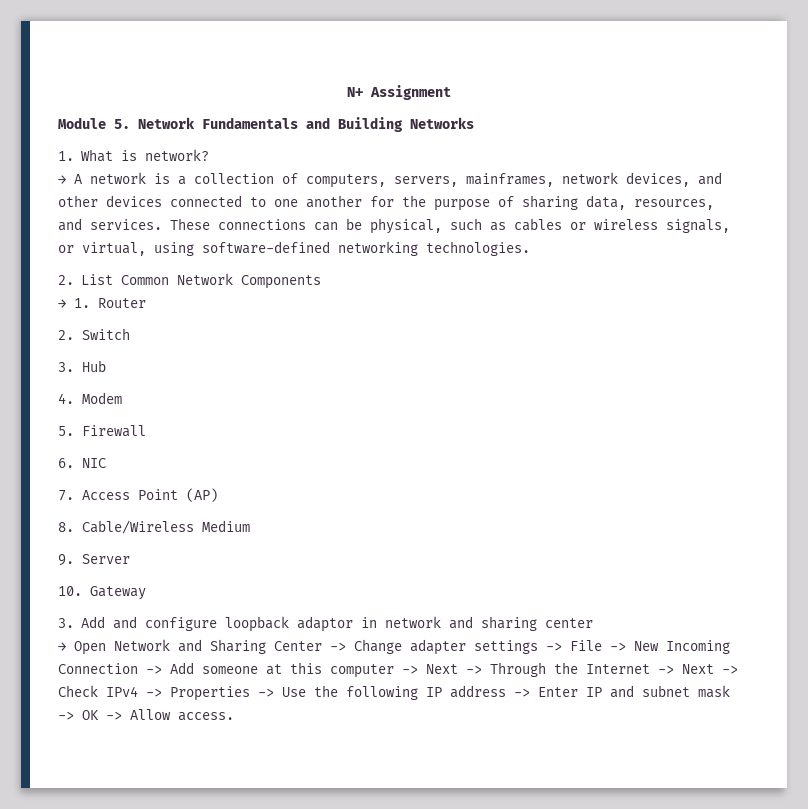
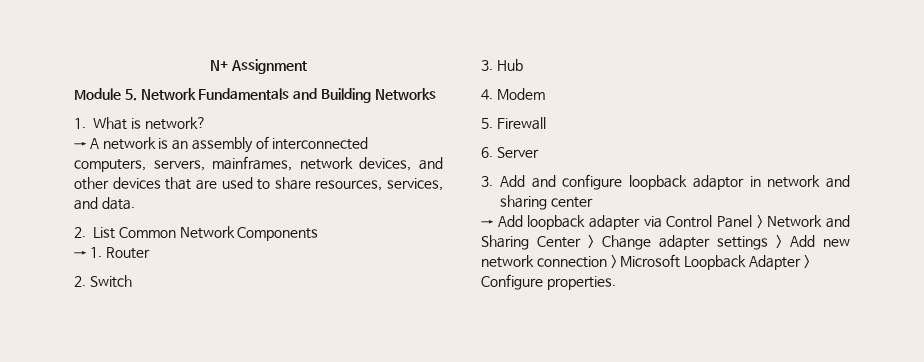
- → A network is a collection of computers, servers, mainframes, network devices, and other devices connected to one another for the purpose of sharing data, resources, and services. These connections can be physical, such as cables or wireless signals, or virtual, using software-defined networking technologies.
+ → A network is an assembly of interconnected computers, servers, mainframes, network devices, and other devices that are used to share resources, services, and data.
- 6. NIC
- 7. Access Point (AP)
- 8. Cable/Wireless Medium
- 9. Server
+ 6. Server
- 10. Gateway
- → Open Network and Sharing Center -> Change adapter settings -> File -> New Incoming Connection -> Add someone at this computer -> Next -> Through the Internet -> Next -> Check IPv4 -> Properties -> Use the following IP address -> Enter IP and subnet mask -> OK -> Allow access.
+ → Add loopback adapter via Control Panel > Network and Sharing Center > Change adapter settings > Add new network connection > Microsoft Loopback Adapter > Configure properties.

